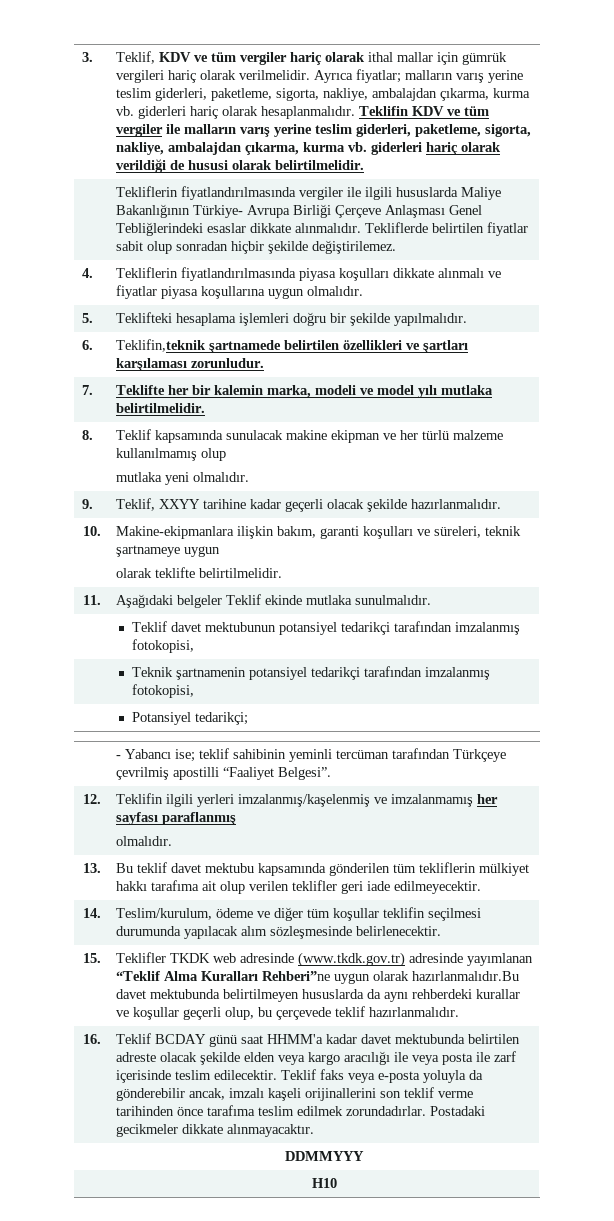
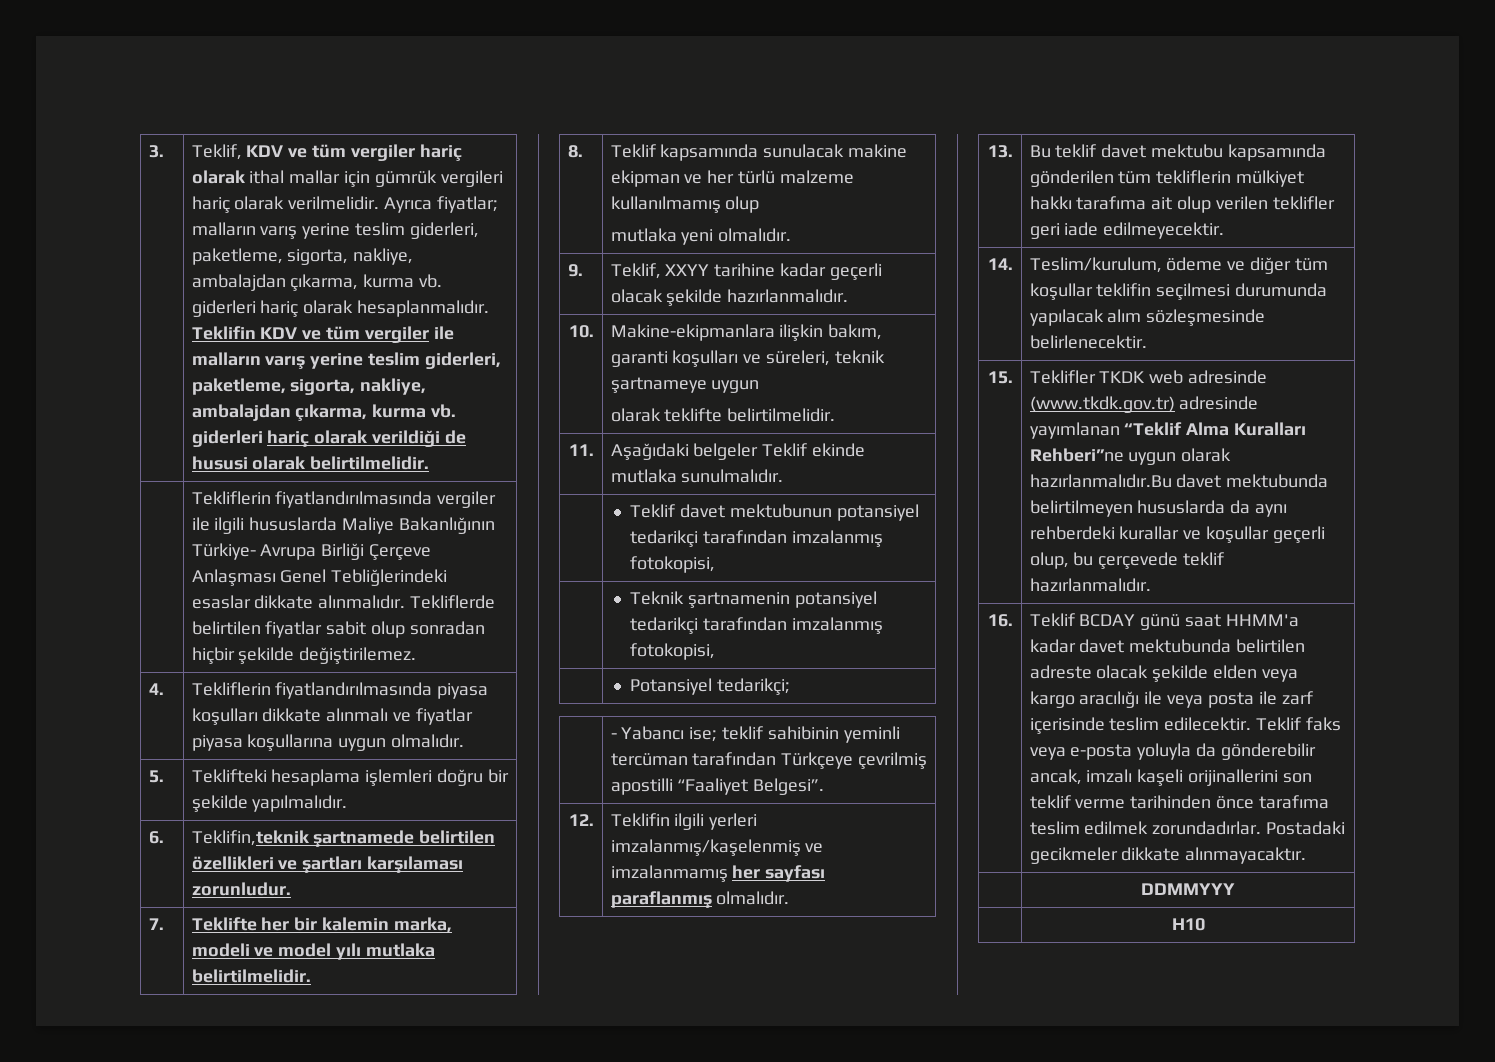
- 12. | Teklifin ilgili yerleri imzalanmış/kaşelenmiş ve imzalanmamış her sayfası paraflanmış
- olmalıdır.
+ 12. | Teklifin ilgili yerleri imzalanmış/kaşelenmiş ve imzalanmamış her sayfası paraflanmış olmalıdır.

